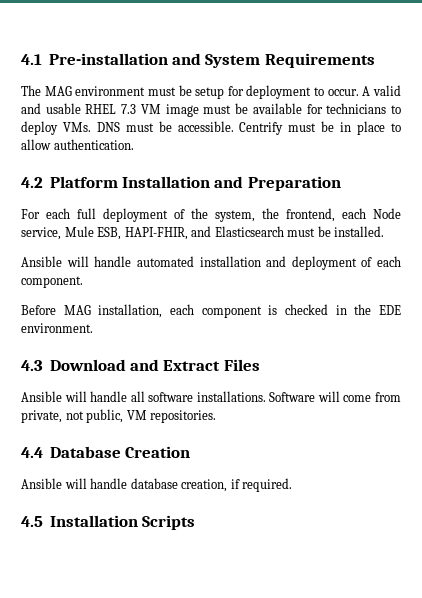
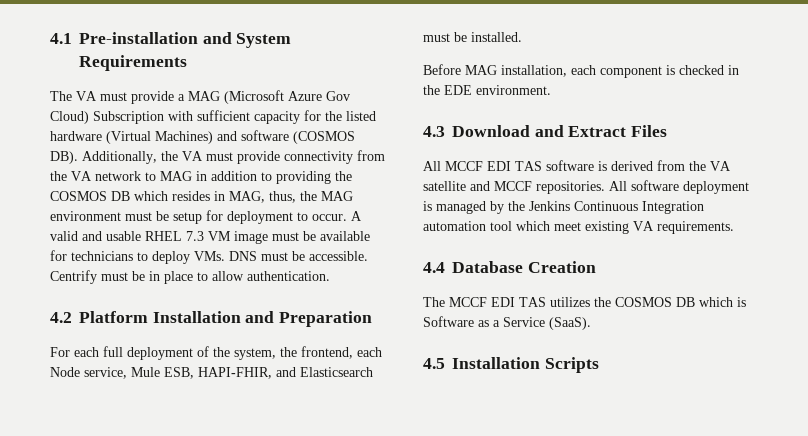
- The MAG environment must be setup for deployment to occur.
+ The VA must provide a MAG (Microsoft Azure Gov Cloud) Subscription with sufficient capacity for the listed hardware (Virtual Machines) and software (COSMOS DB). Additionally, the VA must provide connectivity from the VA network to MAG in addition to providing the COSMOS DB which resides in MAG, thus, the MAG environment must be setup for deployment to occur.
- Ansible will handle automated installation and deployment of each component.
- Ansible will handle all software installations. Software will come from private, not public, VM repositories.
+ All MCCF EDI TAS software is derived from the VA satellite and MCCF repositories. All software deployment is managed by the Jenkins Continuous Integration automation tool which meet existing VA requirements.
  4.4 Database Creation
- Ansible will handle database creation, if required.
+ The MCCF EDI TAS utilizes the COSMOS DB which is Software as a Service (SaaS).

